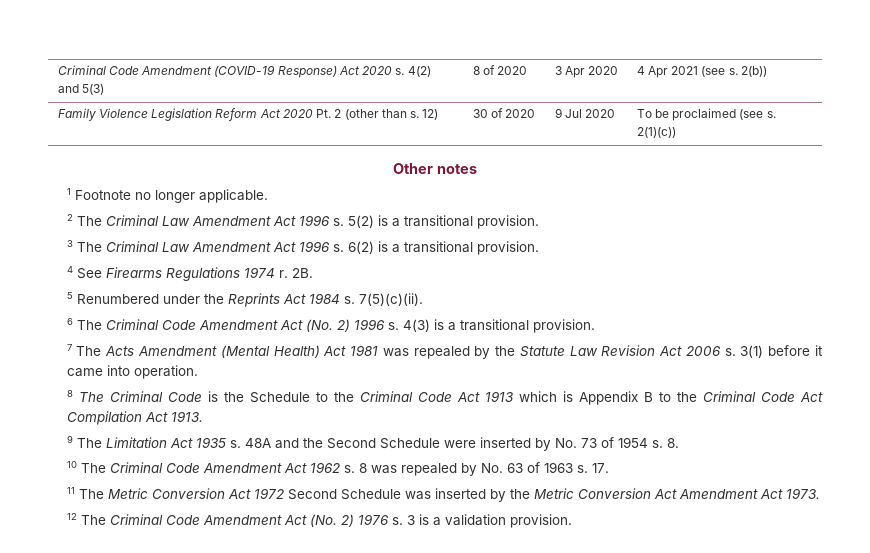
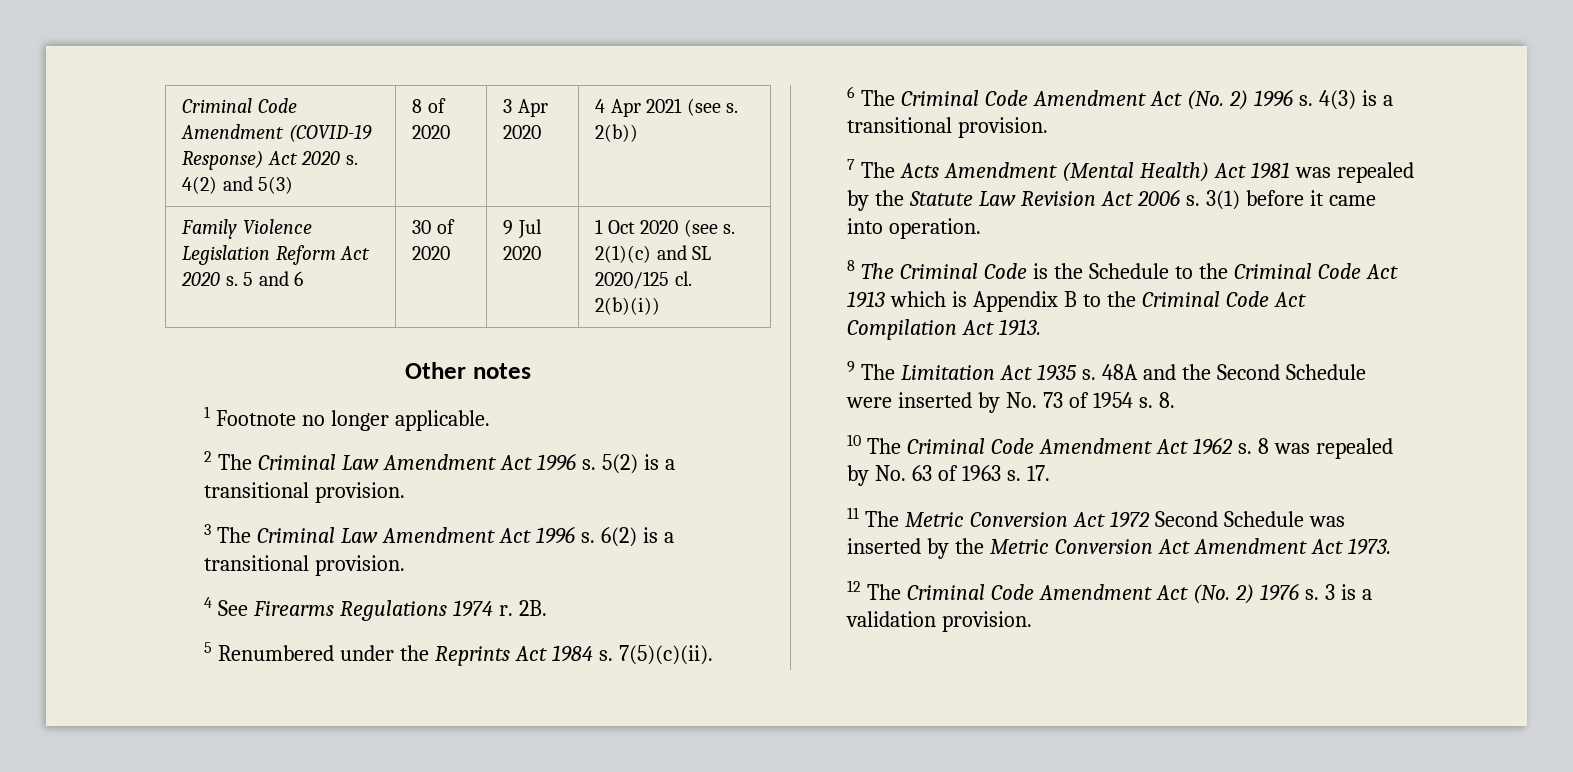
- Family Violence Legislation Reform Act 2020 Pt. 2 (other than s. 12) | 30 of 2020 | 9 Jul 2020 | To be proclaimed (see s. 2(1)(c))
+ Family Violence Legislation Reform Act 2020 s. 5 and 6 | 30 of 2020 | 9 Jul 2020 | 1 Oct 2020 (see s. 2(1)(c) and SL 2020/125 cl. 2(b)(i))

